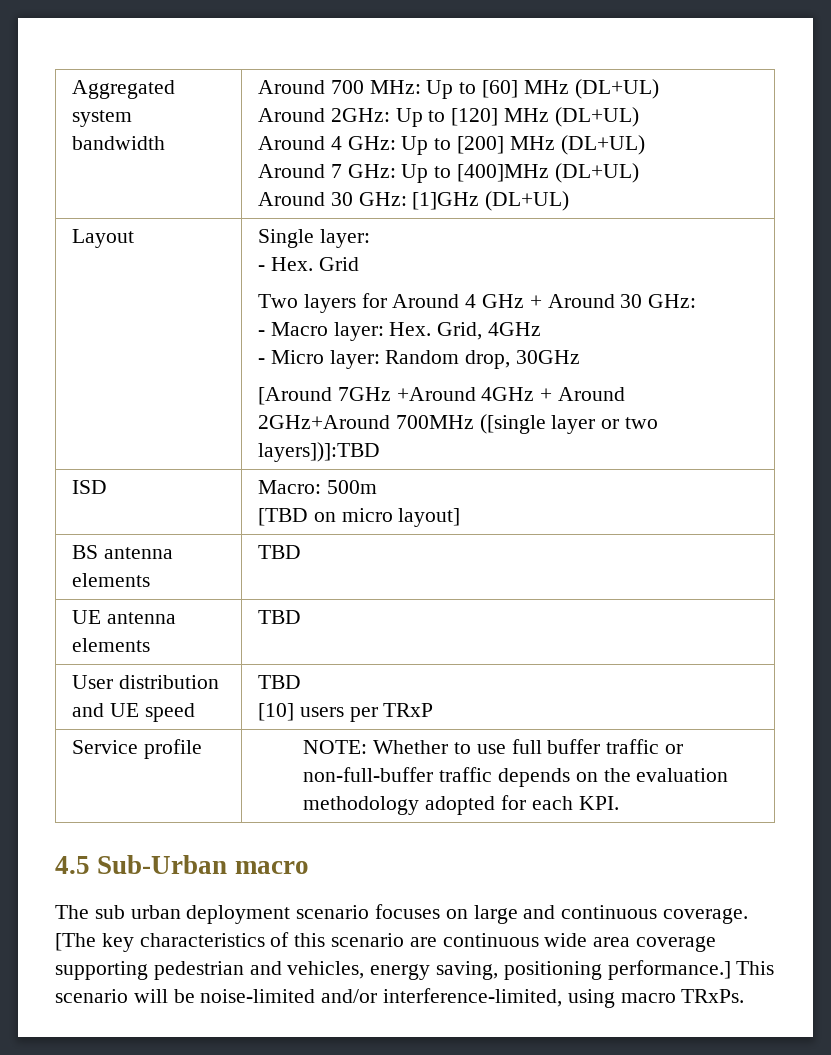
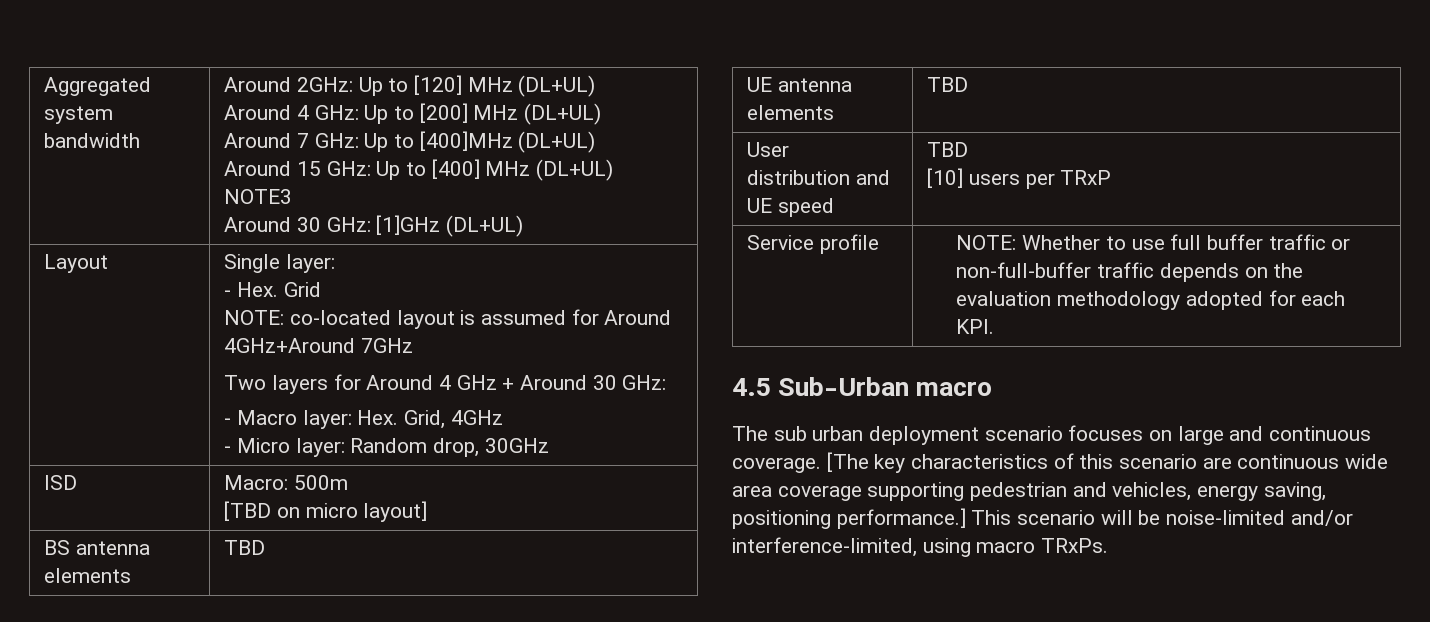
- Aggregated system bandwidth | Around 700 MHz: Up to [60] MHz (DL+UL)
- Around 2GHz: Up to [120] MHz (DL+UL)
+ Aggregated system bandwidth | Around 2GHz: Up to [120] MHz (DL+UL)
  Around 4 GHz: Up to [200] MHz (DL+UL)
  Around 7 GHz: Up to [400]MHz (DL+UL)
+ Around 15 GHz: Up to [400] MHz (DL+UL) NOTE3
+ NOTE: co-located layout is assumed for Around 4GHz+Around 7GHz
- [Around 7GHz +Around 4GHz + Around 2GHz+Around 700MHz ([single layer or two layers])]:TBD

